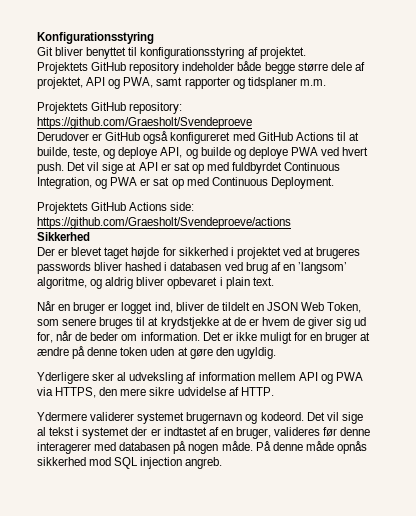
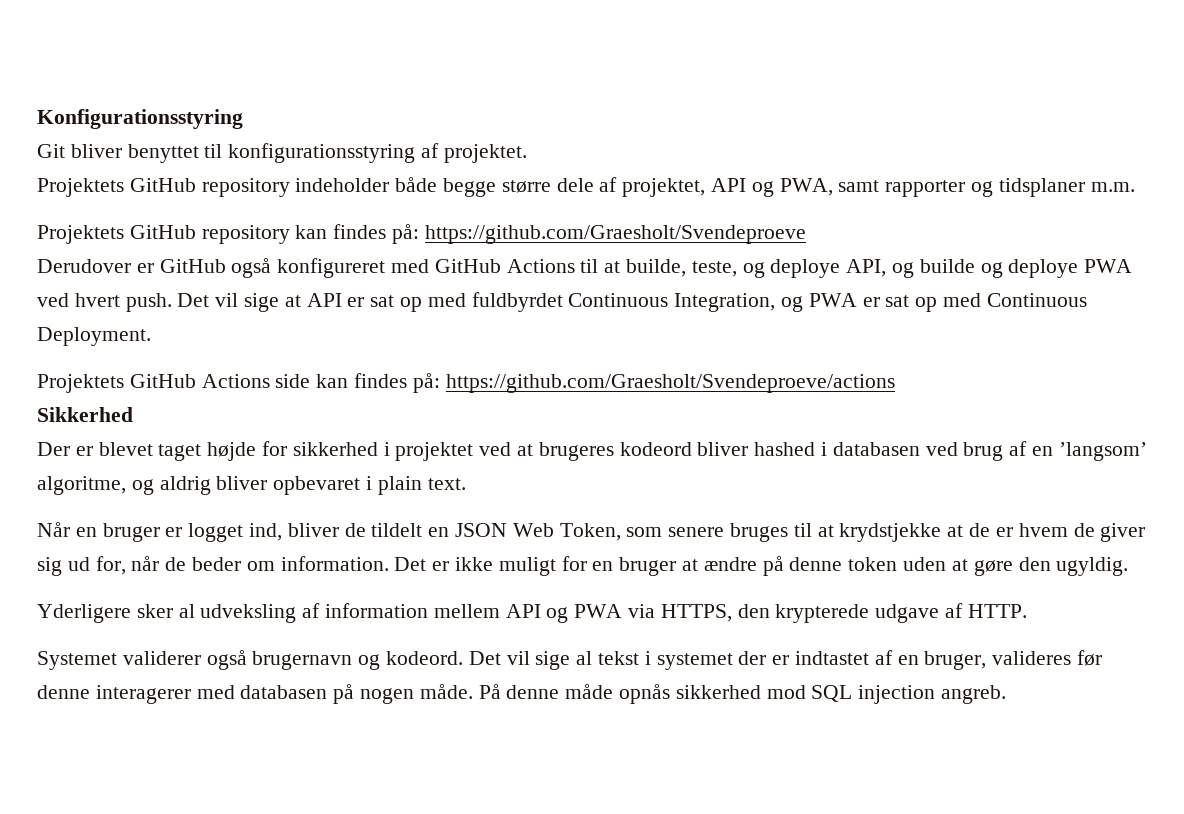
- Projektets GitHub repository: https://github.com/Graesholt/Svendeproeve
+ Projektets GitHub repository kan findes på: https://github.com/Graesholt/Svendeproeve
- Projektets GitHub Actions side: https://github.com/Graesholt/Svendeproeve/actions
+ Projektets GitHub Actions side kan findes på: https://github.com/Graesholt/Svendeproeve/actions
- Der er blevet taget højde for sikkerhed i projektet ved at brugeres passwords bliver hashed i databasen ved brug af en ’langsom’ algoritme, og aldrig bliver opbevaret i plain text.
+ Der er blevet taget højde for sikkerhed i projektet ved at brugeres kodeord bliver hashed i databasen ved brug af en ’langsom’ algoritme, og aldrig bliver opbevaret i plain text.
- Yderligere sker al udveksling af information mellem API og PWA via HTTPS, den mere sikre udvidelse af HTTP.
+ Yderligere sker al udveksling af information mellem API og PWA via HTTPS, den krypterede udgave af HTTP.
- Ydermere validerer systemet brugernavn og kodeord.
+ Systemet validerer også brugernavn og kodeord.

